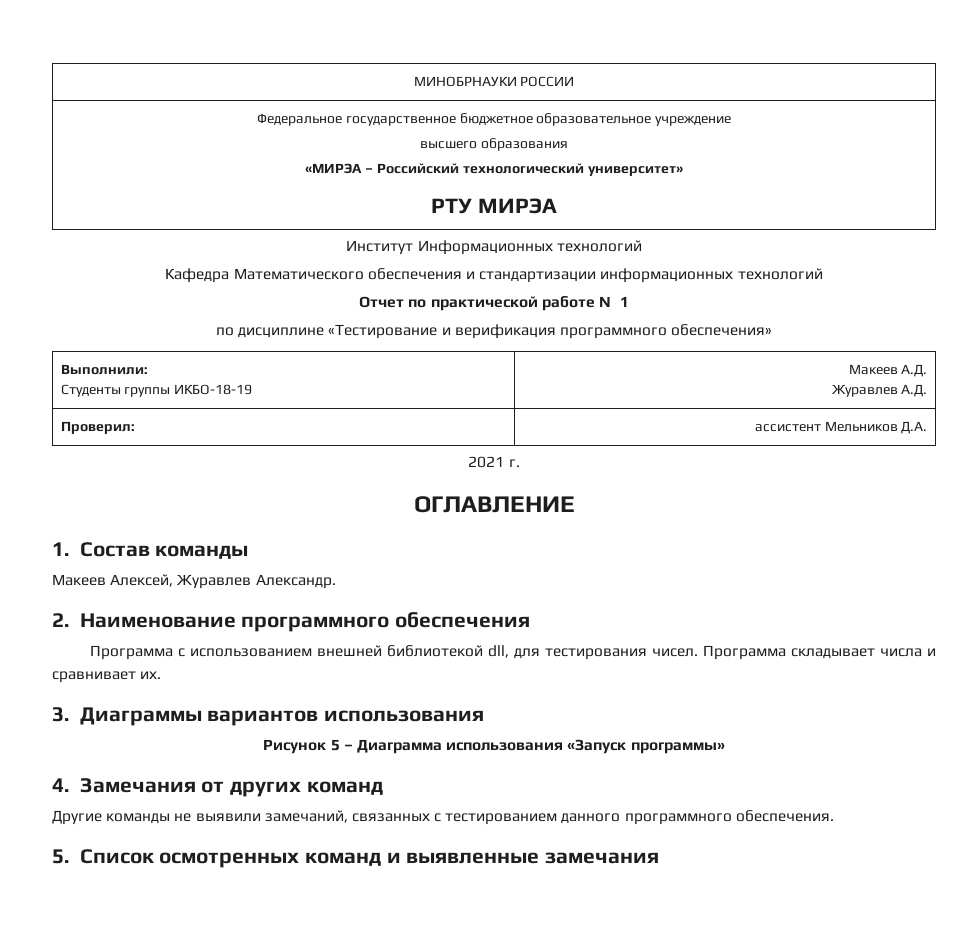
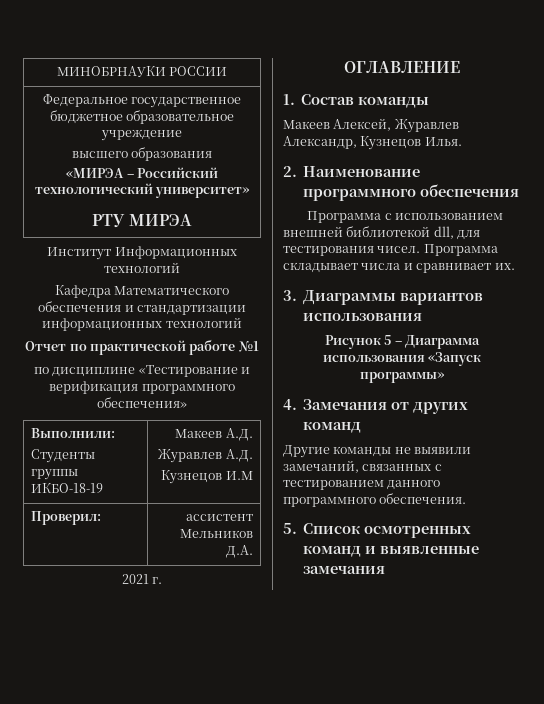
  Выполнили:
  Студенты группы ИКБО-18-19 | Макеев А.Д.
  Журавлев А.Д.
+ Кузнецов И.М
- Макеев Алексей, Журавлев Александр.
+ Макеев Алексей, Журавлев Александр, Кузнецов Илья.

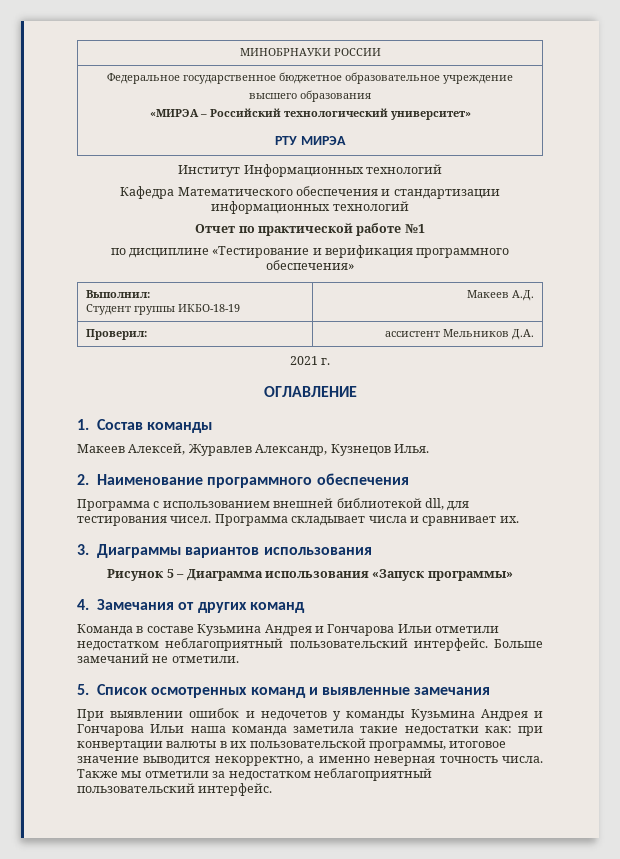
- Выполнили:
- Студенты группы ИКБО-18-19 | Макеев А.Д.
- Журавлев А.Д.
- Кузнецов И.М
+ Выполнил:
+ Студент группы ИКБО-18-19 | Макеев А.Д.
- Другие команды не выявили замечаний, связанных с тестированием данного программного обеспечения.
+ Команда в составе Кузьмина Андрея и Гончарова Ильи отметили недостатком неблагоприятный пользовательский интерфейс. Больше замечаний не отметили.
+ При выявлении ошибок и недочетов у команды Кузьмина Андрея и Гончарова Ильи наша команда заметила такие недостатки как: при конвертации валюты в их пользовательской программы, итоговое значение выводится некорректно, а именно неверная точность числа. Также мы отметили за недостатком неблагоприятный пользовательский интерфейс.

